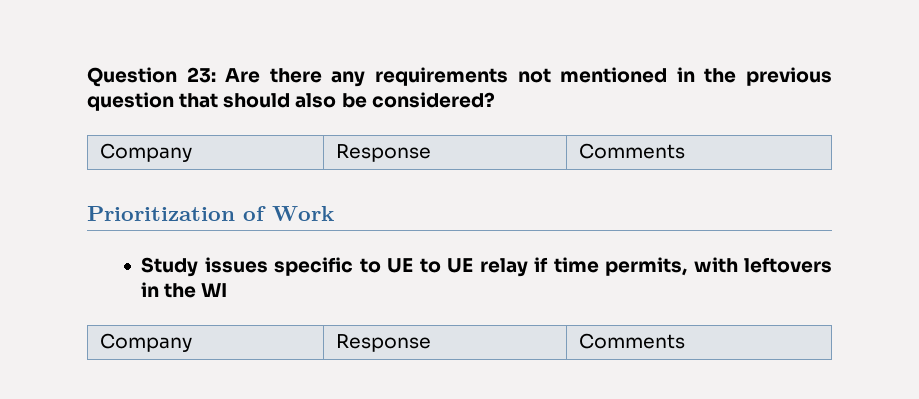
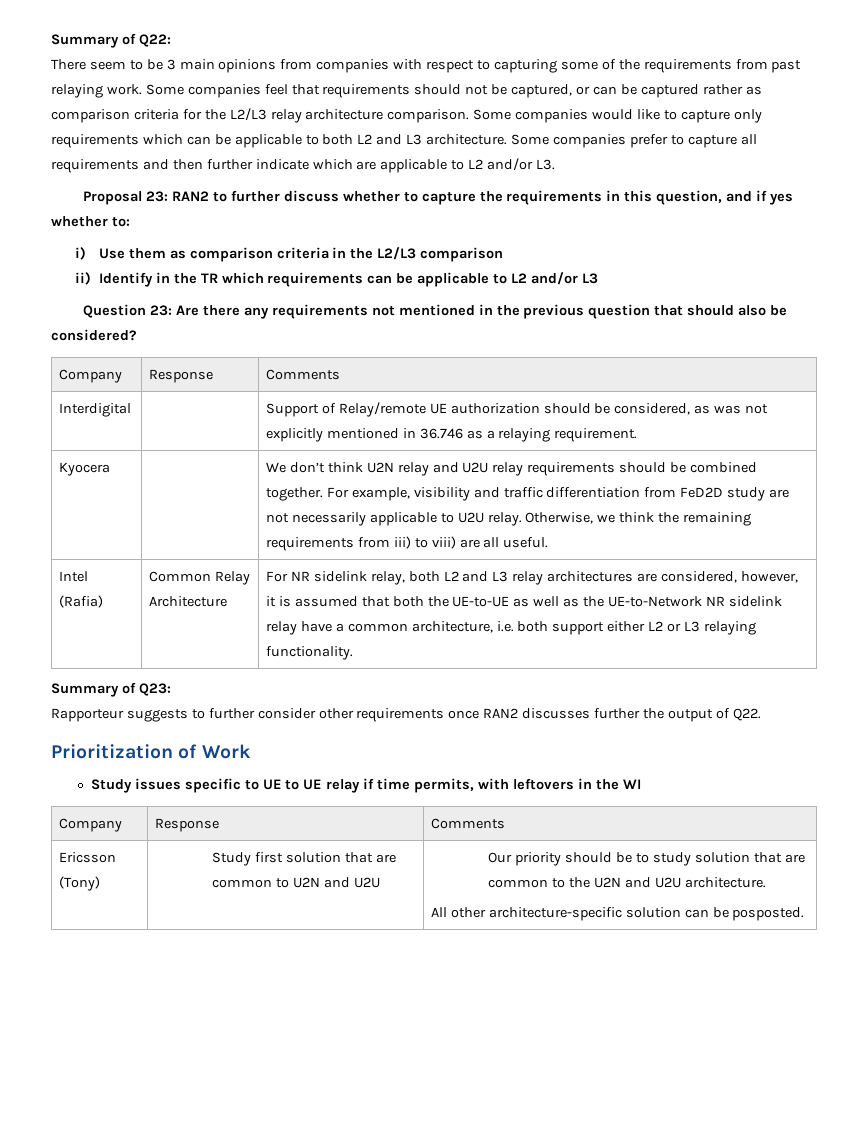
+ Summary of Q22:
+ There seem to be 3 main opinions from companies with respect to capturing some of the requirements from past relaying work. Some companies feel that requirements should not be captured, or can be captured rather as comparison criteria for the L2/L3 relay architecture comparison. Some companies would like to capture only requirements which can be applicable to both L2 and L3 architecture. Some companies prefer to capture all requirements and then further indicate which are applicable to L2 and/or L3.
+ Proposal 23: RAN2 to further discuss whether to capture the requirements in this question, and if yes whether to:
+ i) Use them as comparison criteria in the L2/L3 comparison
+ ii) Identify in the TR which requirements can be applicable to L2 and/or L3
+ Interdigital | | Support of Relay/remote UE authorization should be considered, as was not explicitly mentioned in 36.746 as a relaying requirement.
+ Kyocera | | We don’t think U2N relay and U2U relay requirements should be combined together. For example, visibility and traffic differentiation from FeD2D study are not necessarily applicable to U2U relay. Otherwise, we think the remaining requirements from iii) to viii) are all useful.
+ Intel (Rafia) | Common Relay Architecture | For NR sidelink relay, both L2 and L3 relay architectures are considered, however, it is assumed that both the UE-to-UE as well as the UE-to-Network NR sidelink relay have a common architecture, i.e. both support either L2 or L3 relaying functionality.
+ Summary of Q23:
+ Rapporteur suggests to further consider other requirements once RAN2 discusses further the output of Q22.
+ Ericsson (Tony) | Study first solution that are common to U2N and U2U | Our priority should be to study solution that are common to the U2N and U2U architecture.
+ All other architecture-specific solution can be posposted.

